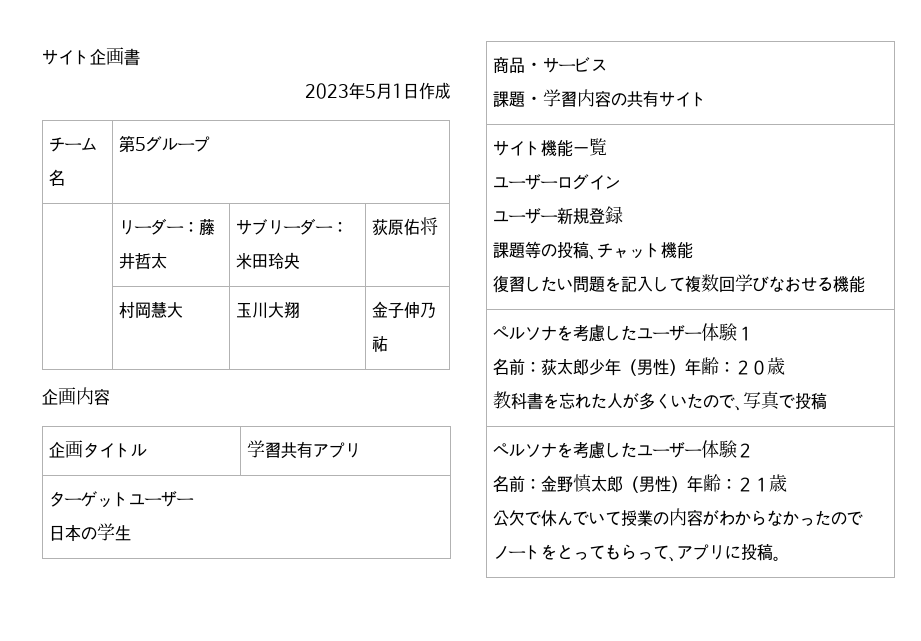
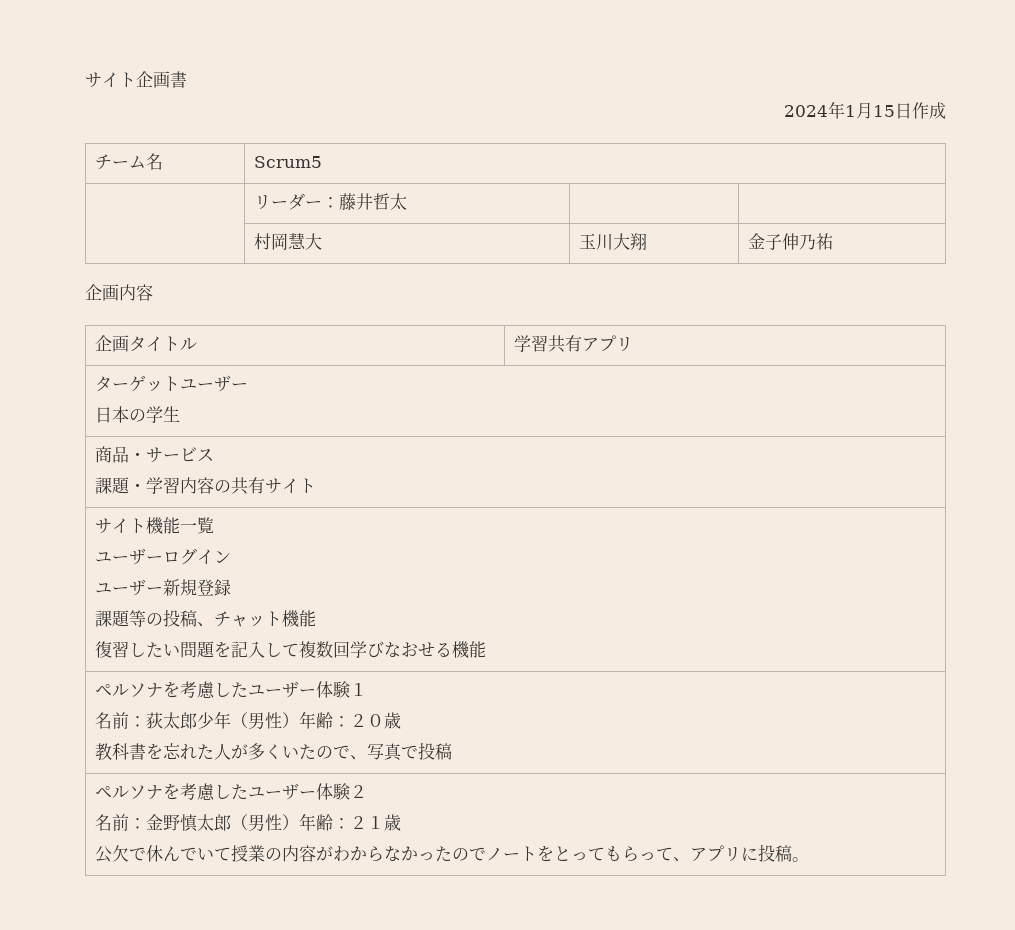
- 2023年5月1日作成
+ 2024年1月15日作成
- チーム名 | 第5グループ
+ チーム名 | Scrum5
- | リーダー：藤井哲太 | サブリーダー：米田玲央 | 荻原佑将
+ | リーダー：藤井哲太 | |

